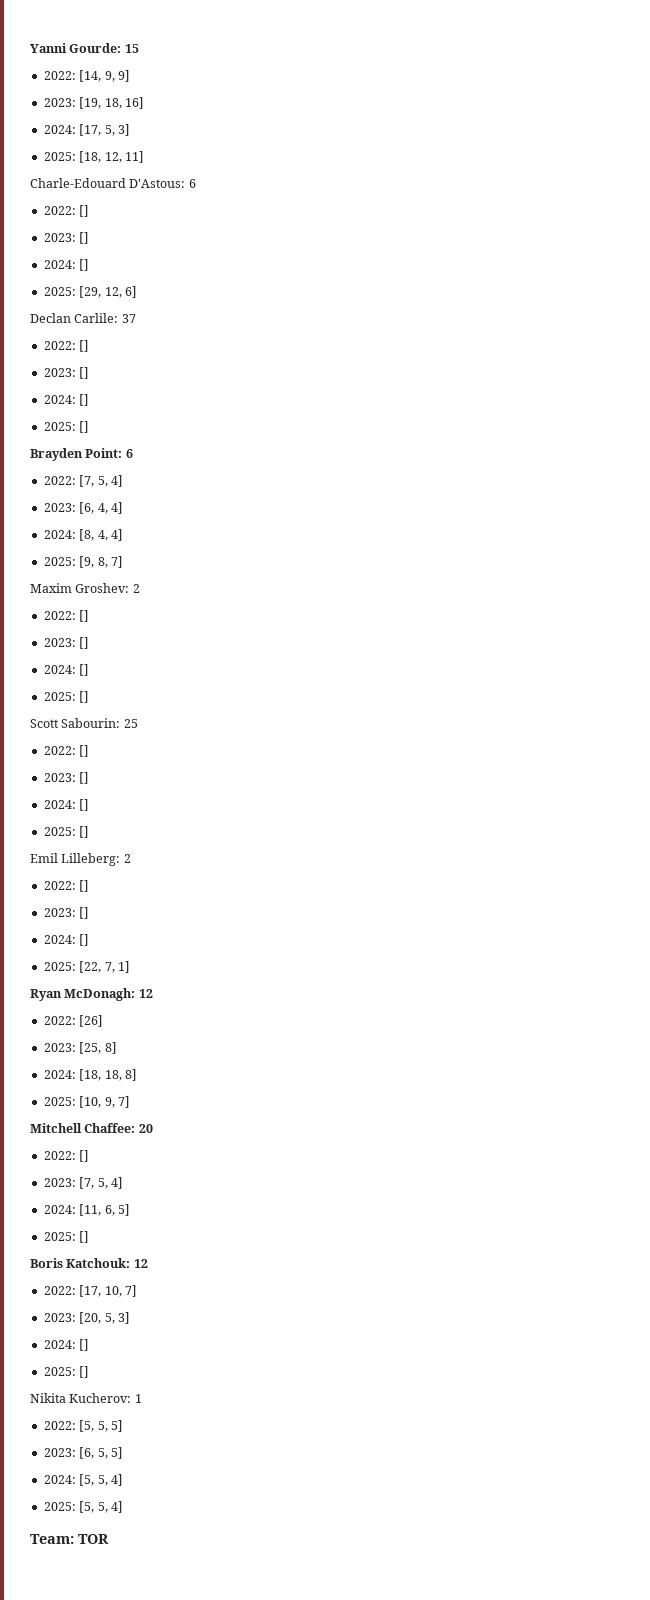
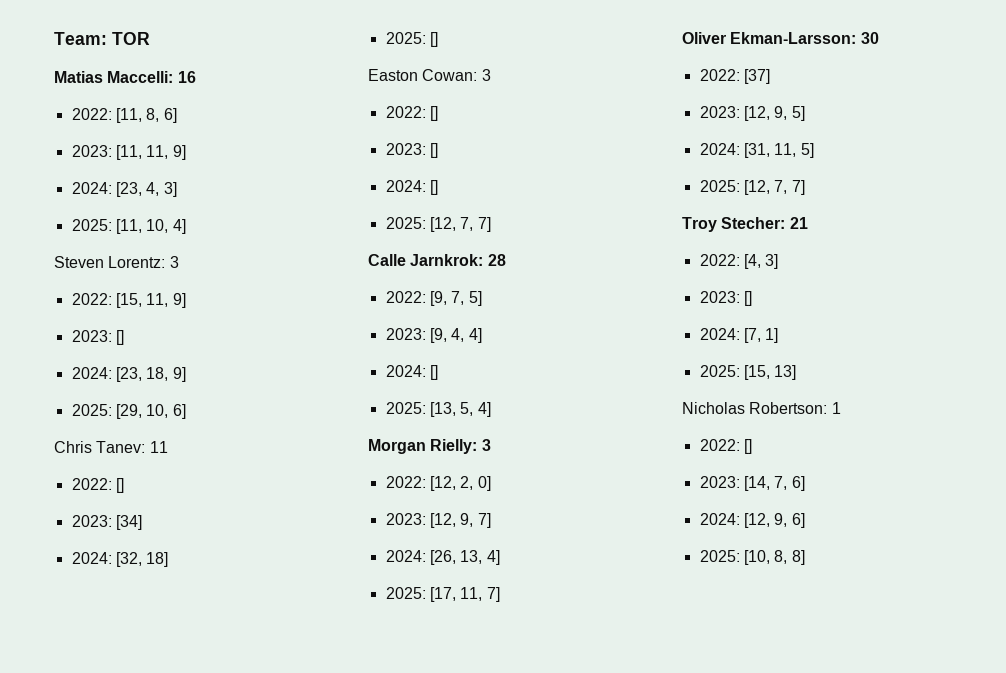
- Yanni Gourde: 15
- 2022: [14, 9, 9]
- 2023: [19, 18, 16]
- 2024: [17, 5, 3]
- 2025: [18, 12, 11]
- Charle-Edouard D'Astous: 6
+ Team: TOR
+ Matias Maccelli: 16
+ 2022: [11, 8, 6]
+ 2023: [11, 11, 9]
+ 2024: [23, 4, 3]
+ 2025: [11, 10, 4]
+ Steven Lorentz: 3
+ 2022: [15, 11, 9]
+ 2023: []
+ 2024: [23, 18, 9]
+ 2025: [29, 10, 6]
+ Chris Tanev: 11
+ 2022: []
+ 2023: [34]
+ 2024: [32, 18]
+ 2025: []
+ Easton Cowan: 3
  2022: []
  2023: []
  2024: []
- 2025: [29, 12, 6]
- Declan Carlile: 37
+ 2025: [12, 7, 7]
+ Calle Jarnkrok: 28
+ 2022: [9, 7, 5]
+ 2023: [9, 4, 4]
+ 2024: []
+ 2025: [13, 5, 4]
+ Morgan Rielly: 3
+ 2022: [12, 2, 0]
+ 2023: [12, 9, 7]
+ 2024: [26, 13, 4]
+ 2025: [17, 11, 7]
+ Oliver Ekman-Larsson: 30
+ 2022: [37]
+ 2023: [12, 9, 5]
+ 2024: [31, 11, 5]
+ 2025: [12, 7, 7]
+ Troy Stecher: 21
+ 2022: [4, 3]
+ 2023: []
+ 2024: [7, 1]
+ 2025: [15, 13]
+ Nicholas Robertson: 1
  2022: []
- 2023: []
- 2024: []
- 2025: []
- Brayden Point: 6
- 2022: [7, 5, 4]
- 2023: [6, 4, 4]
- 2024: [8, 4, 4]
- 2025: [9, 8, 7]
- Maxim Groshev: 2
- 2022: []
- 2023: []
- 2024: []
- 2025: []
- Scott Sabourin: 25
- 2022: []
- 2023: []
- 2024: []
- 2025: []
- Emil Lilleberg: 2
- 2022: []
- 2023: []
- 2024: []
- 2025: [22, 7, 1]
- Ryan McDonagh: 12
- 2022: [26]
- 2023: [25, 8]
- 2024: [18, 18, 8]
- 2025: [10, 9, 7]
- Mitchell Chaffee: 20
- 2022: []
- 2023: [7, 5, 4]
- 2024: [11, 6, 5]
- 2025: []
- Boris Katchouk: 12
- 2022: [17, 10, 7]
- 2023: [20, 5, 3]
- 2024: []
- 2025: []
- Nikita Kucherov: 1
- 2022: [5, 5, 5]
- 2023: [6, 5, 5]
- 2024: [5, 5, 4]
- 2025: [5, 5, 4]
- Team: TOR
+ 2023: [14, 7, 6]
+ 2024: [12, 9, 6]
+ 2025: [10, 8, 8]

